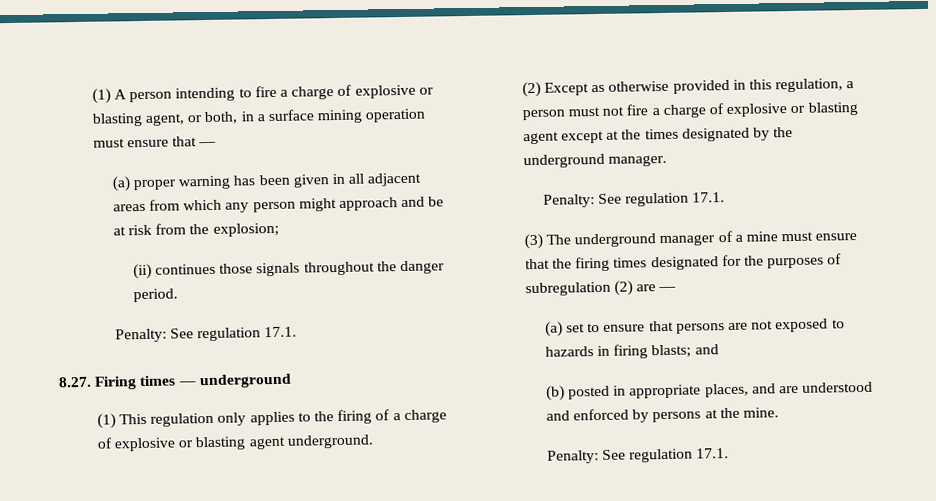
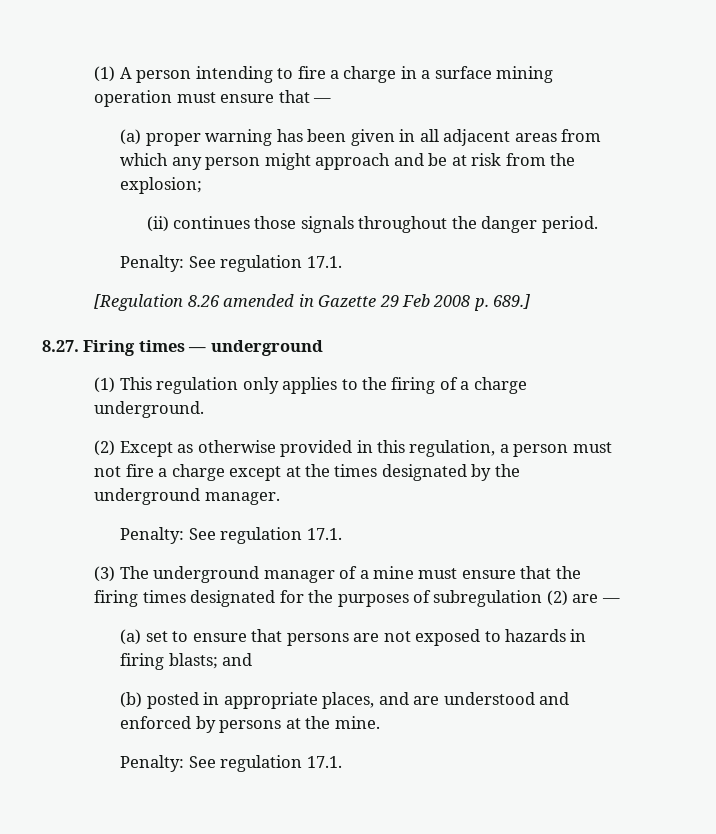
- (1) A person intending to fire a charge of explosive or blasting agent, or both, in a surface mining operation must ensure that —
+ (1) A person intending to fire a charge in a surface mining operation must ensure that —
+ [Regulation 8.26 amended in Gazette 29 Feb 2008 p. 689.]
- (1) This regulation only applies to the firing of a charge of explosive or blasting agent underground.
+ (1) This regulation only applies to the firing of a charge underground.
- (2) Except as otherwise provided in this regulation, a person must not fire a charge of explosive or blasting agent except at the times designated by the underground manager.
+ (2) Except as otherwise provided in this regulation, a person must not fire a charge except at the times designated by the underground manager.

